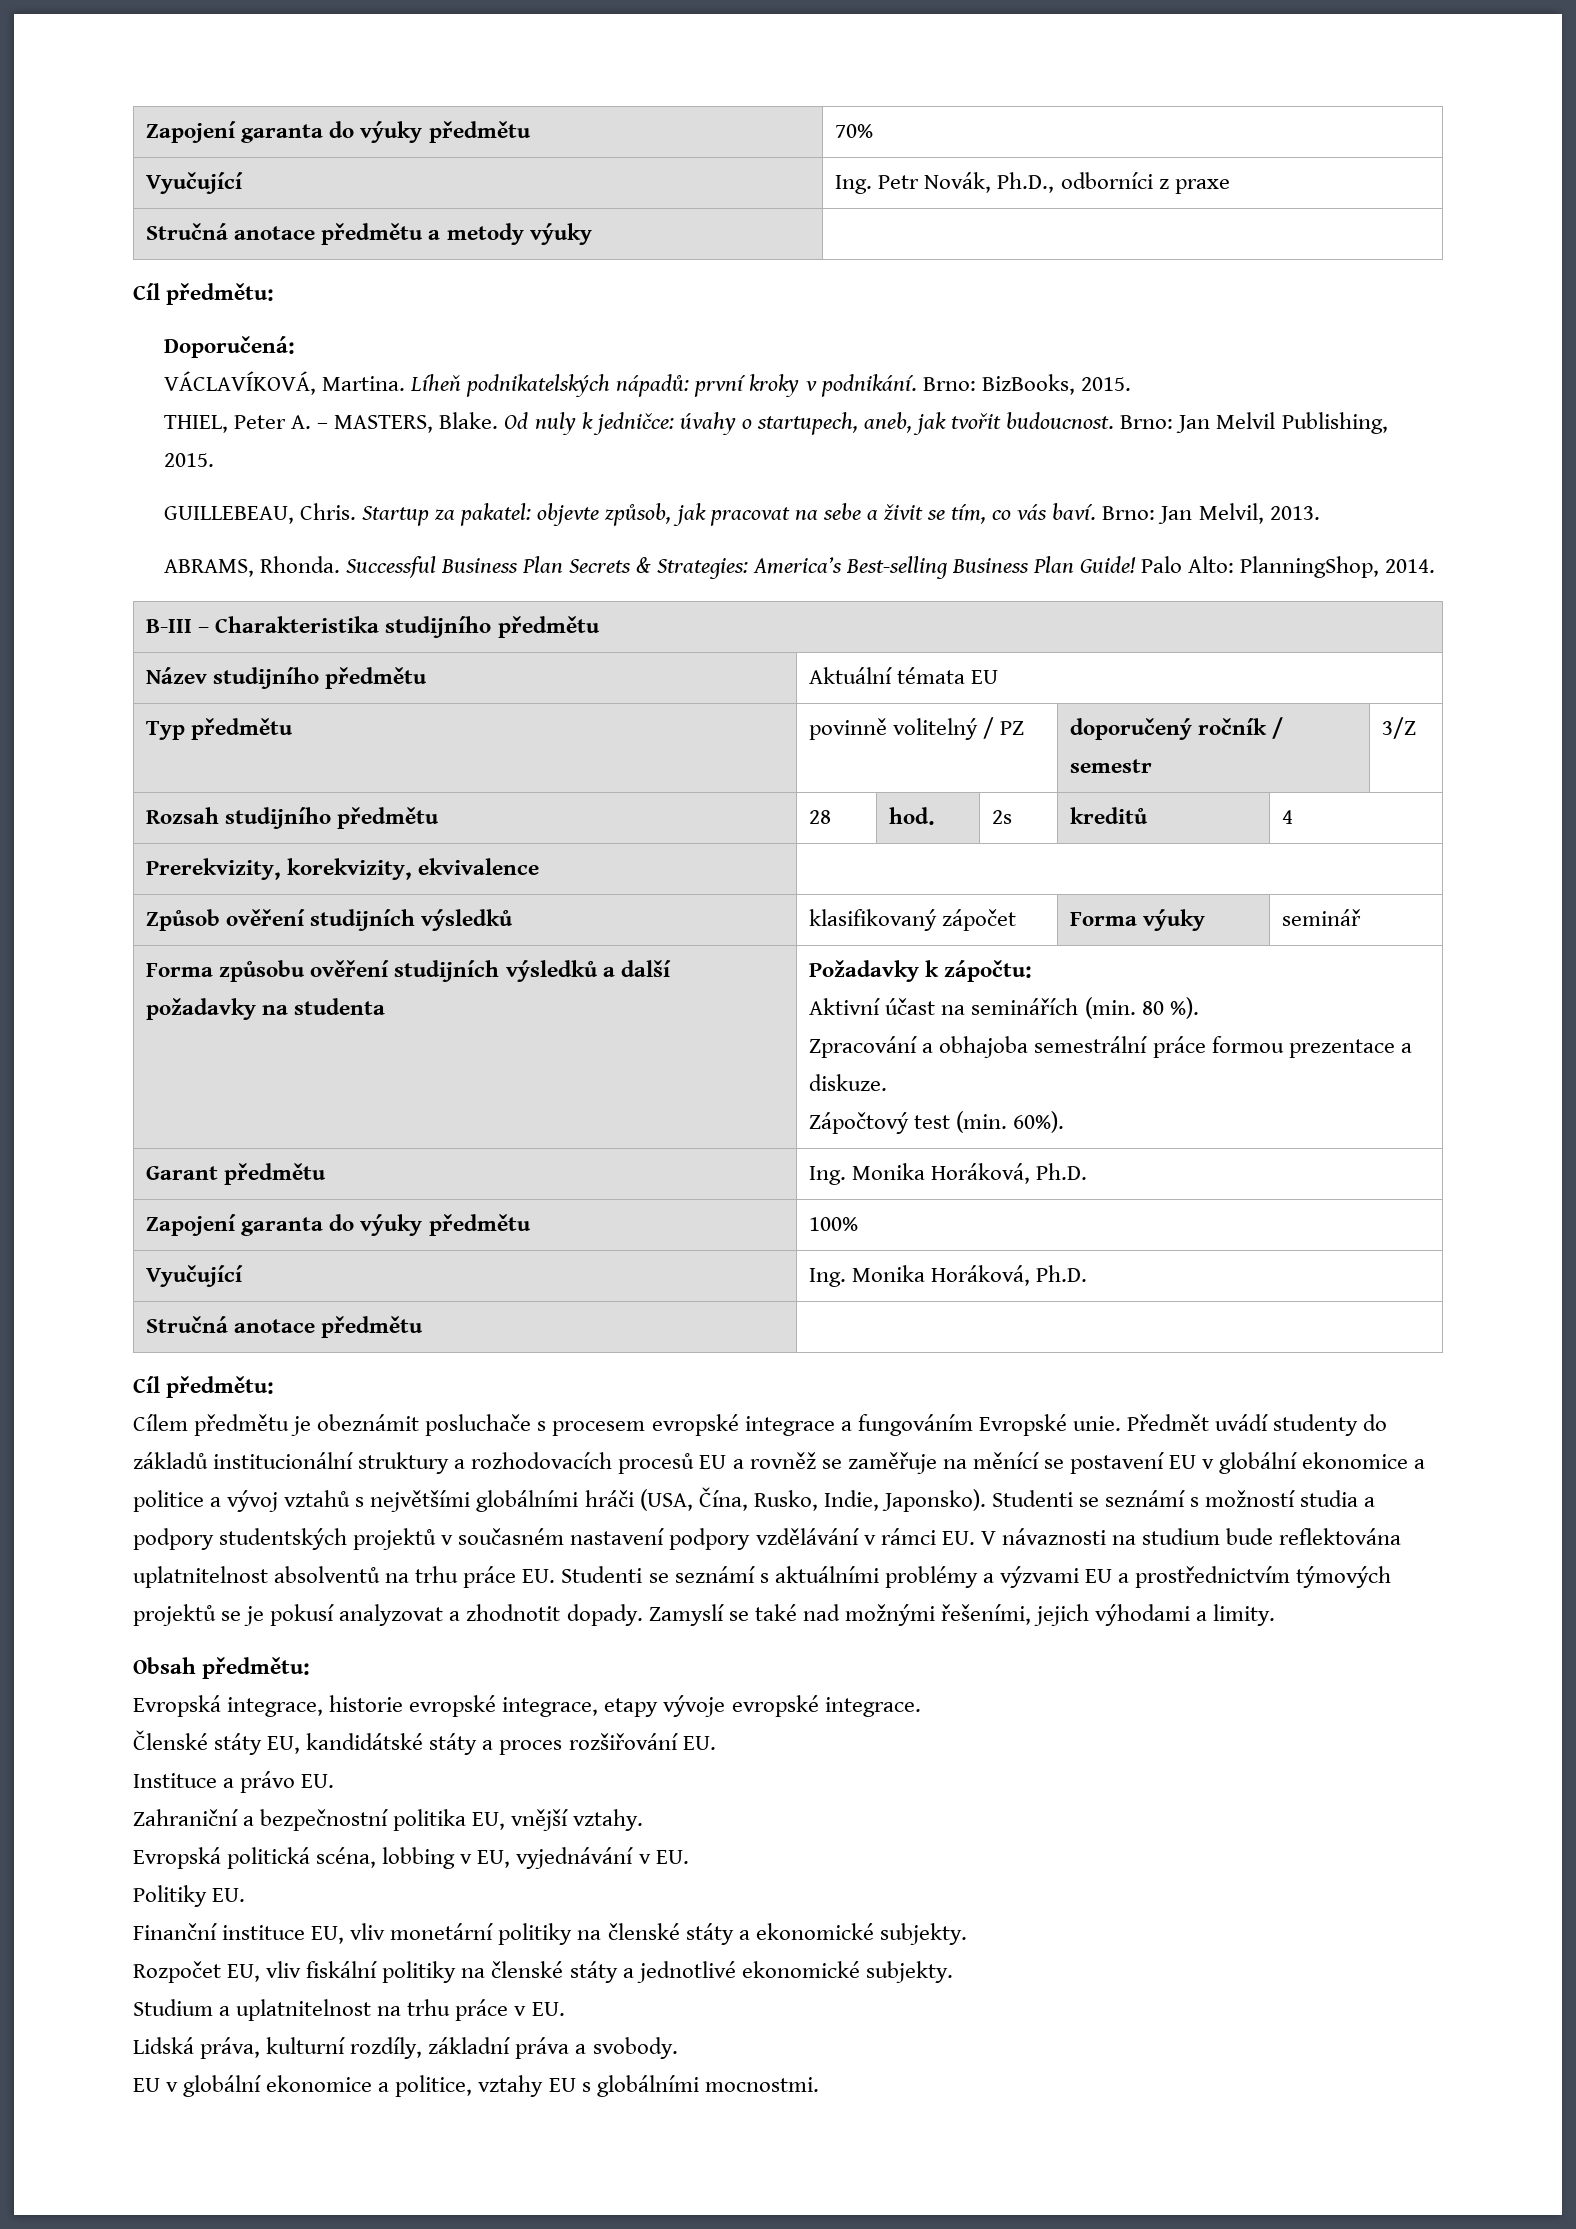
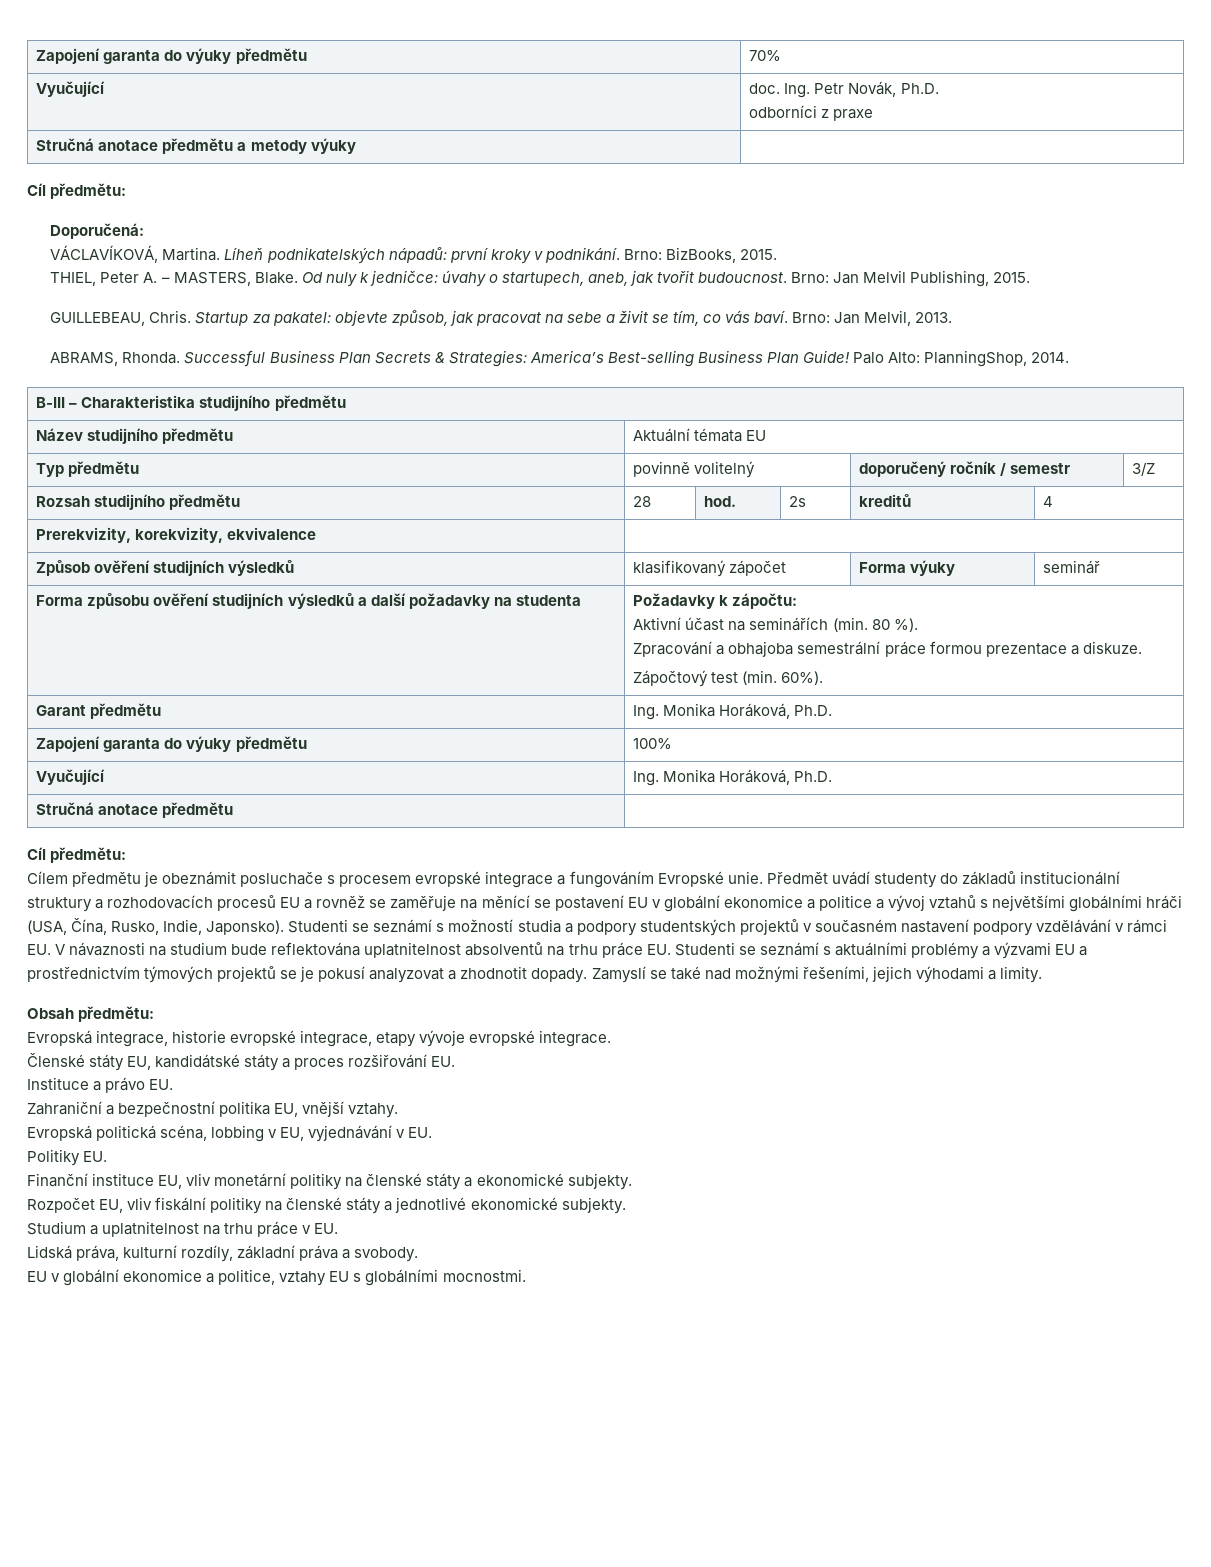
- Vyučující | Ing. Petr Novák, Ph.D., odborníci z praxe
+ Vyučující | doc. Ing. Petr Novák, Ph.D.
+ odborníci z praxe
- Typ předmětu | povinně volitelný / PZ | doporučený ročník / semestr | 3/Z
+ Typ předmětu | povinně volitelný | doporučený ročník / semestr | 3/Z

